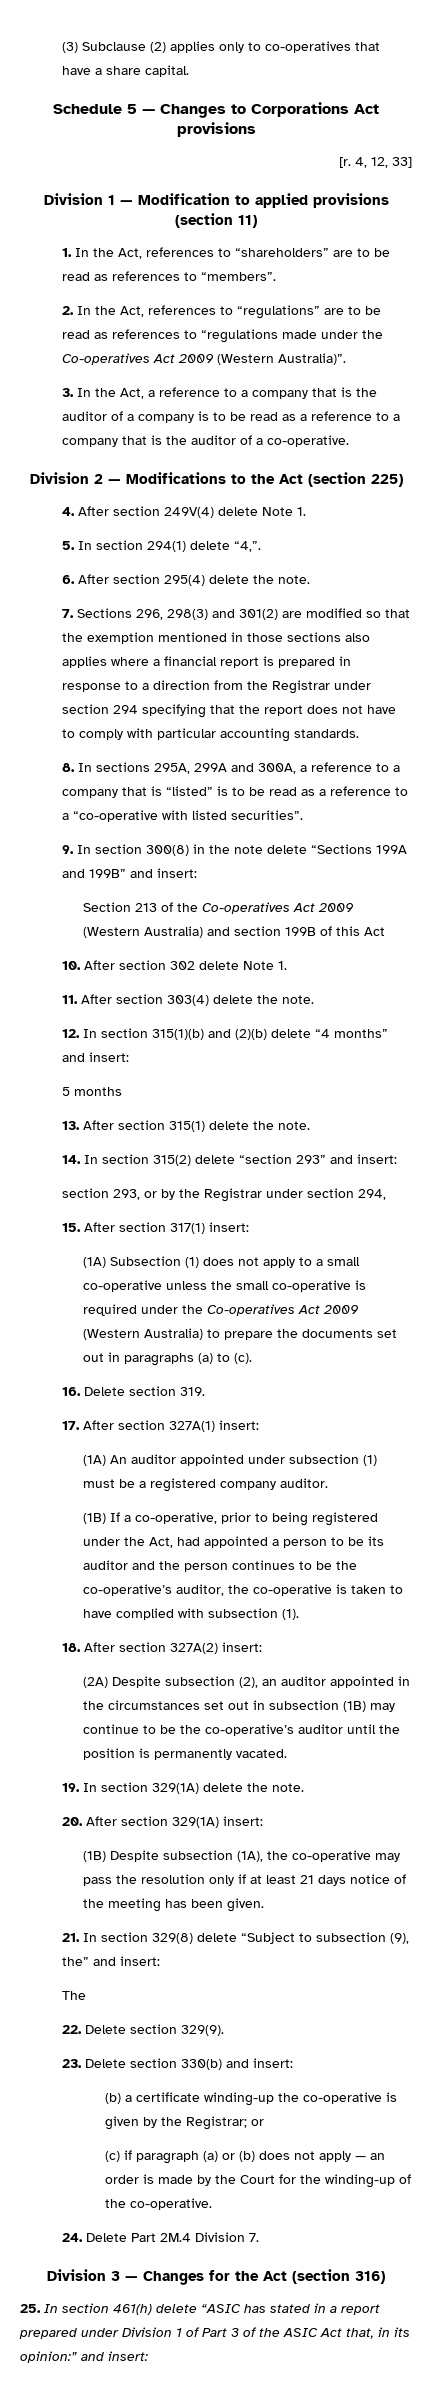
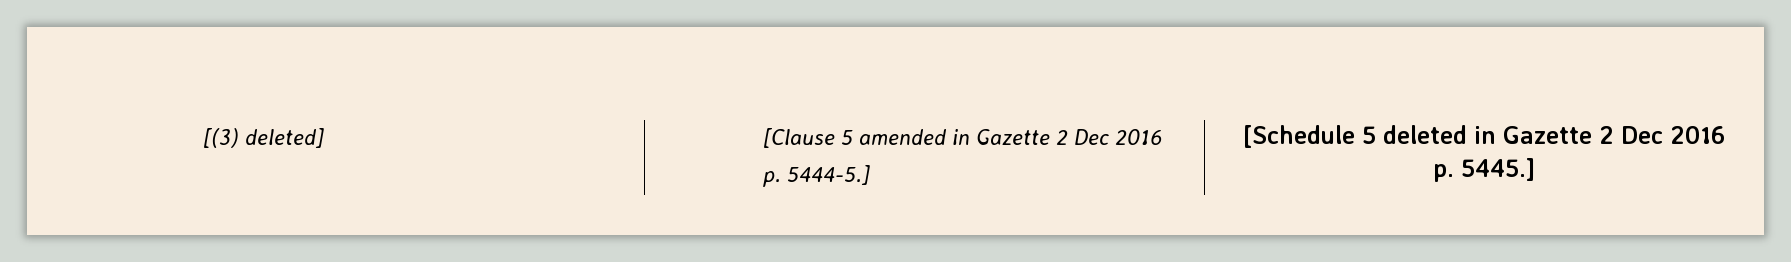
- (3) Subclause (2) applies only to co-operatives that have a share capital.
- Schedule 5 — Changes to Corporations Act provisions
- [r. 4, 12, 33]
- Division 1 — Modification to applied provisions (section 11)
- 1. In the Act, references to “shareholders” are to be read as references to “members”.
- 2. In the Act, references to “regulations” are to be read as references to “regulations made under the Co-operatives Act 2009 (Western Australia)”.
- 3. In the Act, a reference to a company that is the auditor of a company is to be read as a reference to a company that is the auditor of a co-operative.
- Division 2 — Modifications to the Act (section 225)
- 4. After section 249V(4) delete Note 1.
- 5. In section 294(1) delete “4,”.
- 6. After section 295(4) delete the note.
- 7. Sections 296, 298(3) and 301(2) are modified so that the exemption mentioned in those sections also applies where a financial report is prepared in response to a direction from the Registrar under section 294 specifying that the report does not have to comply with particular accounting standards.
- 8. In sections 295A, 299A and 300A, a reference to a company that is “listed” is to be read as a reference to a “co-operative with listed securities”.
- 9. In section 300(8) in the note delete “Sections 199A and 199B” and insert:
- Section 213 of the Co-operatives Act 2009 (Western Australia) and section 199B of this Act
- 10. After section 302 delete Note 1.
- 11. After section 303(4) delete the note.
- 12. In section 315(1)(b) and (2)(b) delete “4 months” and insert:
- 5 months
- 13. After section 315(1) delete the note.
- 14. In section 315(2) delete “section 293” and insert:
- section 293, or by the Registrar under section 294,
- 15. After section 317(1) insert:
- (1A) Subsection (1) does not apply to a small co-operative unless the small co-operative is required under the Co-operatives Act 2009 (Western Australia) to prepare the documents set out in paragraphs (a) to (c).
- 16. Delete section 319.
- 17. After section 327A(1) insert:
- (1A) An auditor appointed under subsection (1) must be a registered company auditor.
- (1B) If a co-operative, prior to being registered under the Act, had appointed a person to be its auditor and the person continues to be the co-operative’s auditor, the co-operative is taken to have complied with subsection (1).
- 18. After section 327A(2) insert:
- (2A) Despite subsection (2), an auditor appointed in the circumstances set out in subsection (1B) may continue to be the co-operative’s auditor until the position is permanently vacated.
- 19. In section 329(1A) delete the note.
- 20. After section 329(1A) insert:
- (1B) Despite subsection (1A), the co-operative may pass the resolution only if at least 21 days notice of the meeting has been given.
- 21. In section 329(8) delete “Subject to subsection (9), the” and insert:
- The
- 22. Delete section 329(9).
- 23. Delete section 330(b) and insert:
- (b) a certificate winding-up the co-operative is given by the Registrar; or
- (c) if paragraph (a) or (b) does not apply — an order is made by the Court for the winding-up of the co-operative.
- 24. Delete Part 2M.4 Division 7.
- Division 3 — Changes for the Act (section 316)
- 25. In section 461(h) delete “ASIC has stated in a report prepared under Division 1 of Part 3 of the ASIC Act that, in its opinion:” and insert:
+ [(3) deleted]
+ [Clause 5 amended in Gazette 2 Dec 2016 p. 5444-5.]
+ [Schedule 5 deleted in Gazette 2 Dec 2016 p. 5445.]

